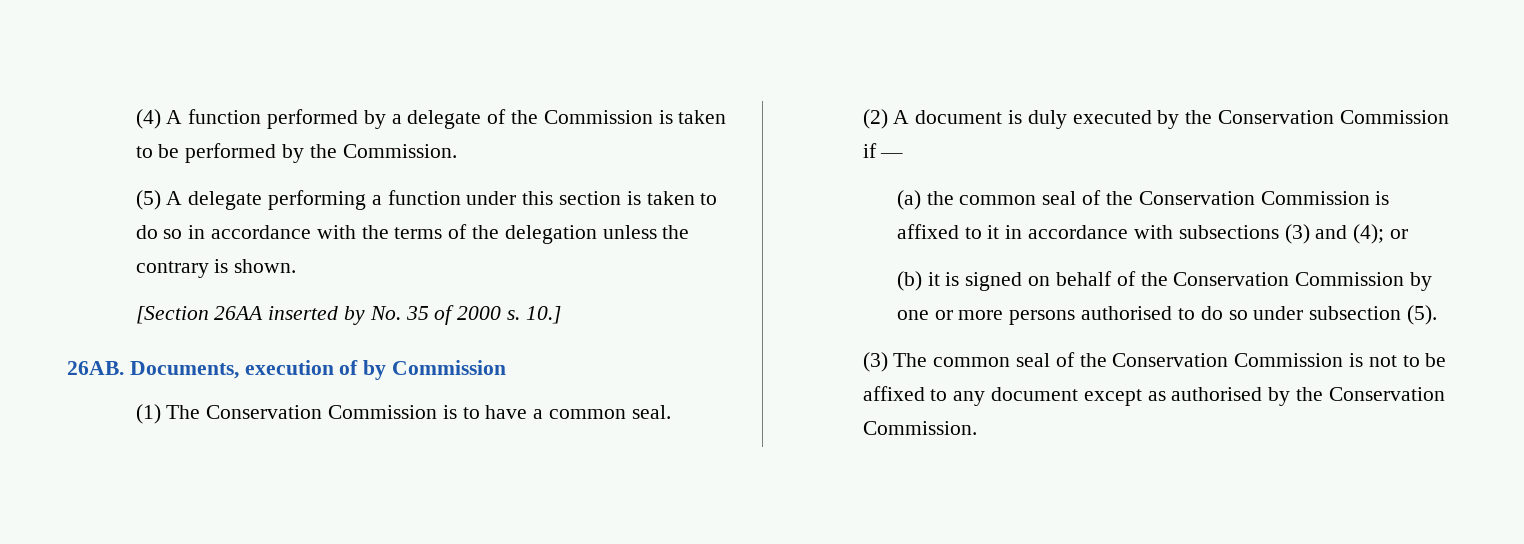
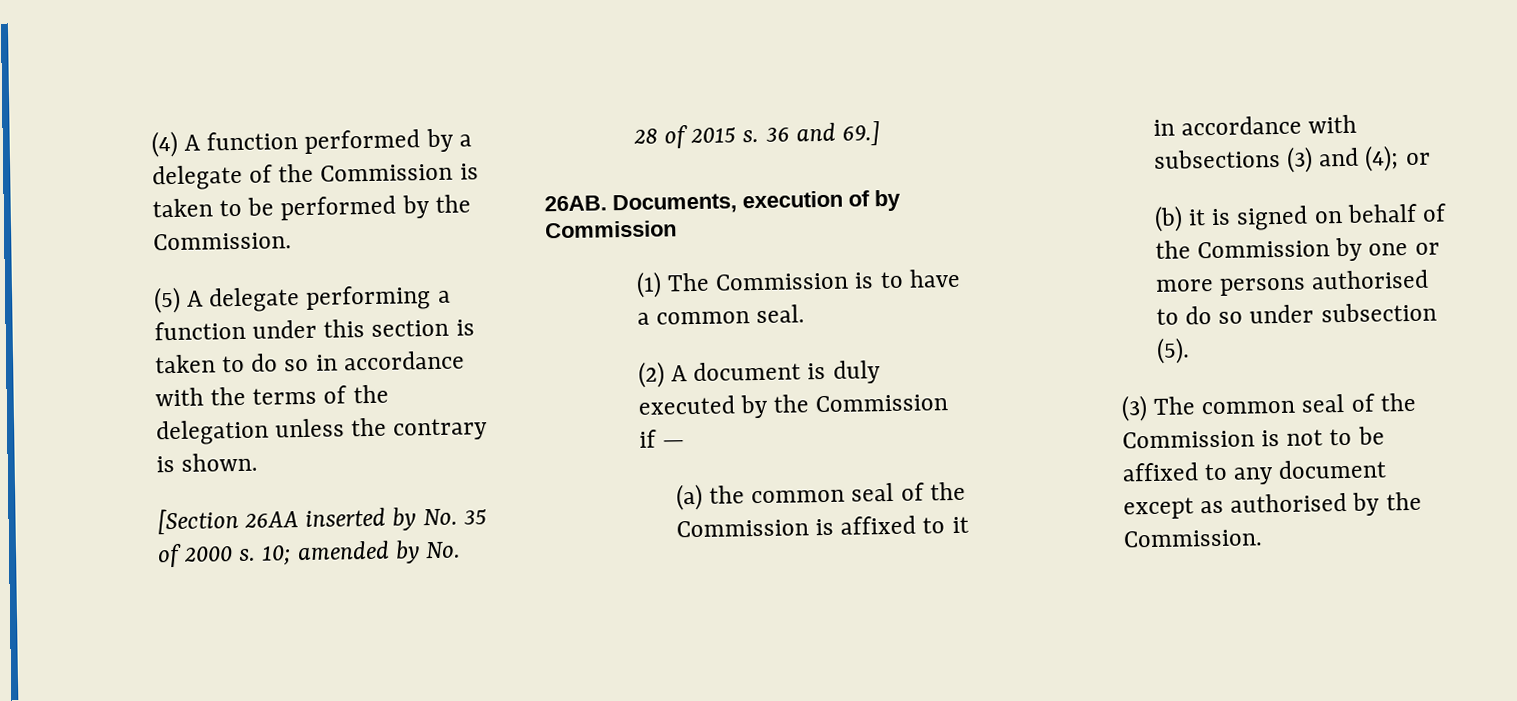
- 10.]
+ 10; amended by No. 28 of 2015 s. 36 and 69.]
- (1) The Conservation Commission is to have a common seal.
+ (1) The Commission is to have a common seal.
- (2) A document is duly executed by the Conservation Commission if —
+ (2) A document is duly executed by the Commission if —
- (a) the common seal of the Conservation Commission is affixed to it in accordance with subsections (3) and (4); or
+ (a) the common seal of the Commission is affixed to it in accordance with subsections (3) and (4); or
- (b) it is signed on behalf of the Conservation Commission by one or more persons authorised to do so under subsection (5).
+ (b) it is signed on behalf of the Commission by one or more persons authorised to do so under subsection (5).
- (3) The common seal of the Conservation Commission is not to be affixed to any document except as authorised by the Conservation Commission.
+ (3) The common seal of the Commission is not to be affixed to any document except as authorised by the Commission.

